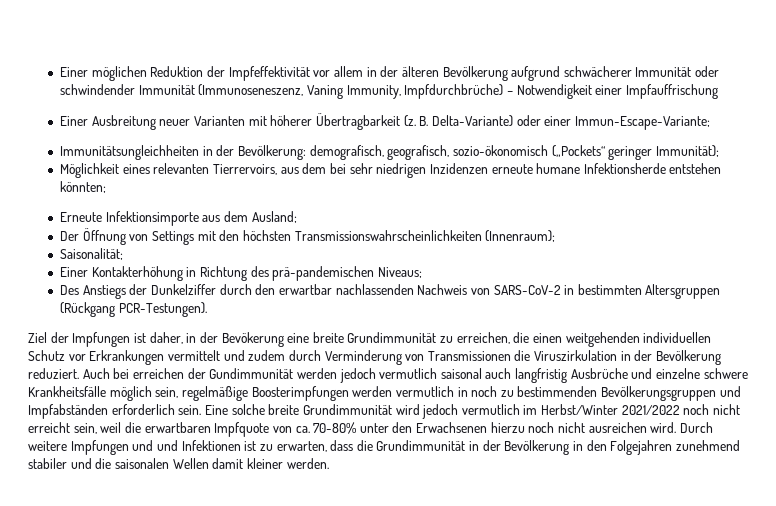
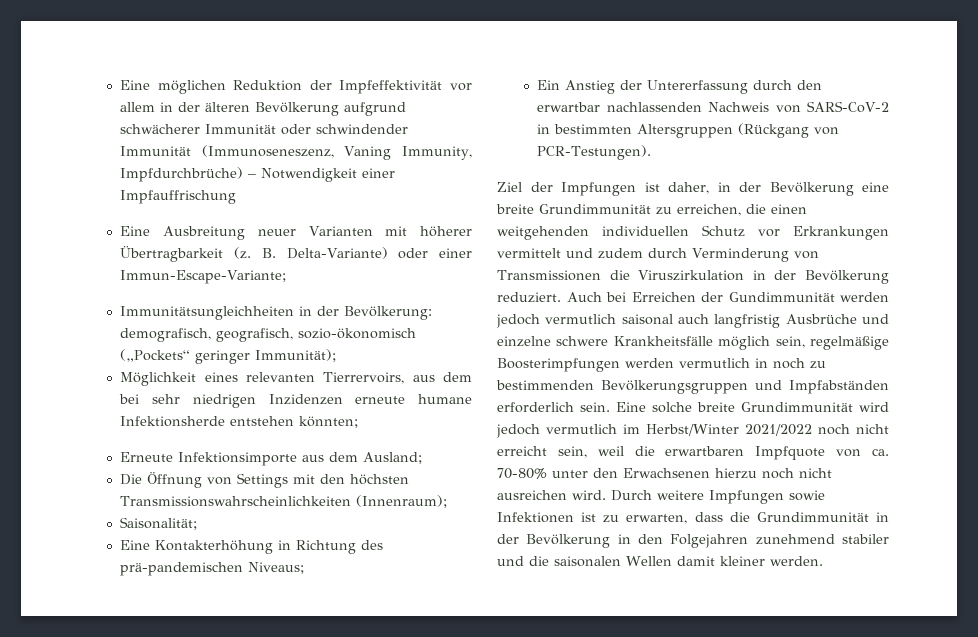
- Einer möglichen Reduktion der Impfeffektivität vor allem in der älteren Bevölkerung aufgrund schwächerer Immunität oder schwindender Immunität (Immunoseneszenz, Vaning Immunity, Impfdurchbrüche) – Notwendigkeit einer Impfauffrischung
+ Eine möglichen Reduktion der Impfeffektivität vor allem in der älteren Bevölkerung aufgrund schwächerer Immunität oder schwindender Immunität (Immunoseneszenz, Vaning Immunity, Impfdurchbrüche) – Notwendigkeit einer Impfauffrischung
- Einer Ausbreitung neuer Varianten mit höherer Übertragbarkeit (z.
+ Eine Ausbreitung neuer Varianten mit höherer Übertragbarkeit (z.
- Der Öffnung von Settings mit den höchsten Transmissionswahrscheinlichkeiten (Innenraum);
+ Die Öffnung von Settings mit den höchsten Transmissionswahrscheinlichkeiten (Innenraum);
- Einer Kontakterhöhung in Richtung des prä-pandemischen Niveaus;
+ Eine Kontakterhöhung in Richtung des prä-pandemischen Niveaus;
- Des Anstiegs der Dunkelziffer durch den erwartbar nachlassenden Nachweis von SARS-CoV-2 in bestimmten Altersgruppen (Rückgang PCR-Testungen).
+ Ein Anstieg der Untererfassung durch den erwartbar nachlassenden Nachweis von SARS-CoV-2 in bestimmten Altersgruppen (Rückgang von PCR-Testungen).
- Ziel der Impfungen ist daher, in der Bevökerung eine breite Grundimmunität zu erreichen, die einen weitgehenden individuellen Schutz vor Erkrankungen vermittelt und zudem durch Verminderung von Transmissionen die Viruszirkulation in der Bevölkerung reduziert.
+ Ziel der Impfungen ist daher, in der Bevölkerung eine breite Grundimmunität zu erreichen, die einen weitgehenden individuellen Schutz vor Erkrankungen vermittelt und zudem durch Verminderung von Transmissionen die Viruszirkulation in der Bevölkerung reduziert.
- Auch bei erreichen der Gundimmunität werden jedoch vermutlich saisonal auch langfristig Ausbrüche und einzelne schwere Krankheitsfälle möglich sein, regelmäßige Boosterimpfungen werden vermutlich in noch zu bestimmenden Bevölkerungsgruppen und Impfabständen erforderlich sein.
+ Auch bei Erreichen der Gundimmunität werden jedoch vermutlich saisonal auch langfristig Ausbrüche und einzelne schwere Krankheitsfälle möglich sein, regelmäßige Boosterimpfungen werden vermutlich in noch zu bestimmenden Bevölkerungsgruppen und Impfabständen erforderlich sein.
- Durch weitere Impfungen und und Infektionen ist zu erwarten, dass die Grundimmunität in der Bevölkerung in den Folgejahren zunehmend stabiler und die saisonalen Wellen damit kleiner werden.
+ Durch weitere Impfungen sowie Infektionen ist zu erwarten, dass die Grundimmunität in der Bevölkerung in den Folgejahren zunehmend stabiler und die saisonalen Wellen damit kleiner werden.

